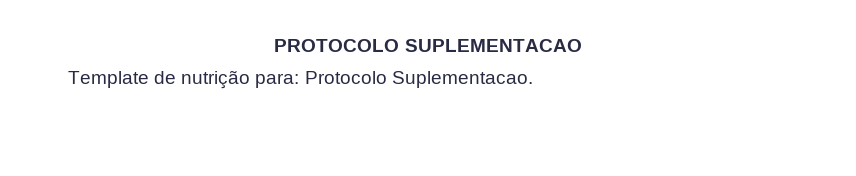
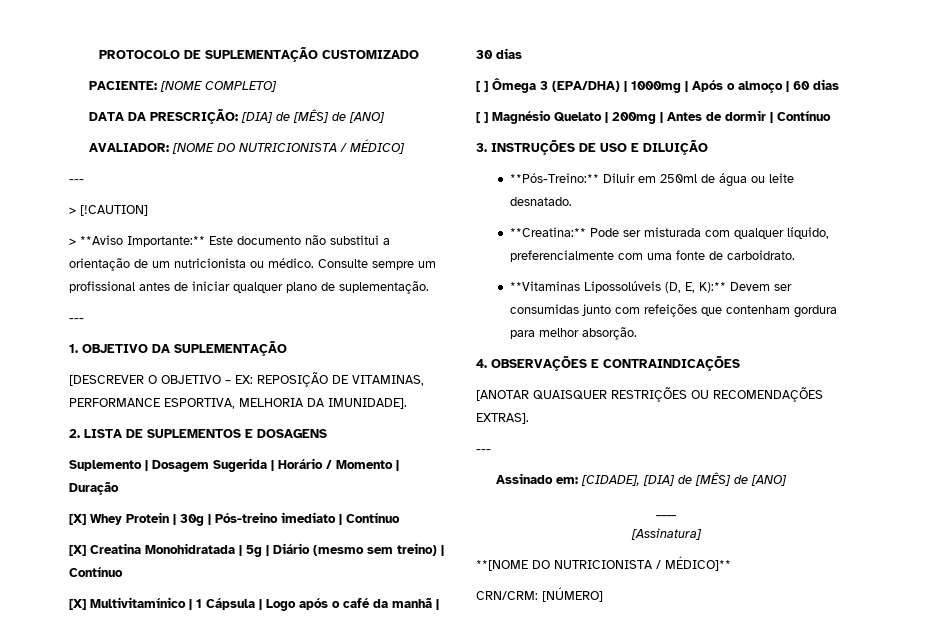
- PROTOCOLO SUPLEMENTACAO
- Template de nutrição para: Protocolo Suplementacao.
+ PROTOCOLO DE SUPLEMENTAÇÃO CUSTOMIZADO
+ PACIENTE: [NOME COMPLETO]
+ DATA DA PRESCRIÇÃO: [DIA] de [MÊS] de [ANO]
+ AVALIADOR: [NOME DO NUTRICIONISTA / MÉDICO]
+ ---
+ > [!CAUTION]
+ > **Aviso Importante:** Este documento não substitui a orientação de um nutricionista ou médico. Consulte sempre um profissional antes de iniciar qualquer plano de suplementação.
+ ---
+ 1. OBJETIVO DA SUPLEMENTAÇÃO
+ [DESCREVER O OBJETIVO – EX: REPOSIÇÃO DE VITAMINAS, PERFORMANCE ESPORTIVA, MELHORIA DA IMUNIDADE].
+ 2. LISTA DE SUPLEMENTOS E DOSAGENS
+ Suplemento | Dosagem Sugerida | Horário / Momento | Duração
+ [X] Whey Protein | 30g | Pós-treino imediato | Contínuo
+ [X] Creatina Monohidratada | 5g | Diário (mesmo sem treino) | Contínuo
+ [X] Multivitamínico | 1 Cápsula | Logo após o café da manhã | 30 dias
+ [ ] Ômega 3 (EPA/DHA) | 1000mg | Após o almoço | 60 dias
+ [ ] Magnésio Quelato | 200mg | Antes de dormir | Contínuo
+ 3. INSTRUÇÕES DE USO E DILUIÇÃO
+ **Pós-Treino:** Diluir em 250ml de água ou leite desnatado.
+ **Creatina:** Pode ser misturada com qualquer líquido, preferencialmente com uma fonte de carboidrato.
+ **Vitaminas Lipossolúveis (D, E, K):** Devem ser consumidas junto com refeições que contenham gordura para melhor absorção.
+ 4. OBSERVAÇÕES E CONTRAINDICAÇÕES
+ [ANOTAR QUAISQUER RESTRIÇÕES OU RECOMENDAÇÕES EXTRAS].
+ ---
+ Assinado em: [CIDADE], [DIA] de [MÊS] de [ANO]
+ ____
+ [Assinatura]
+ **[NOME DO NUTRICIONISTA / MÉDICO]**
+ CRN/CRM: [NÚMERO]

